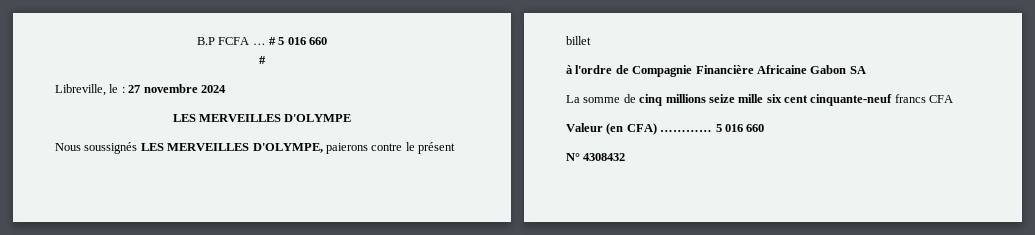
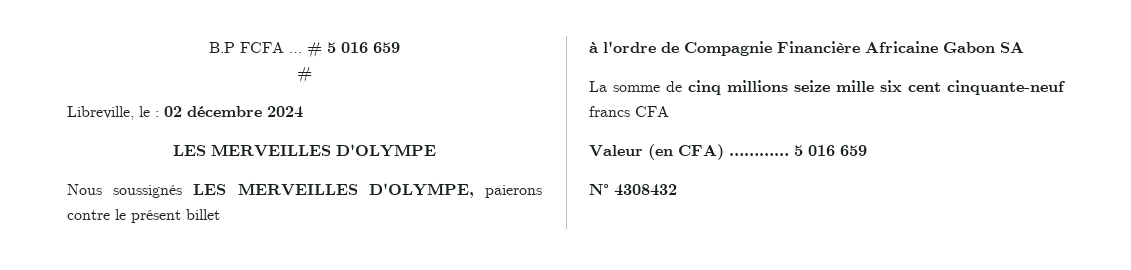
- # 5 016 660
+ # 5 016 659
- Libreville, le : 27 novembre 2024
+ Libreville, le : 02 décembre 2024
- Valeur (en CFA) ………… 5 016 660
+ Valeur (en CFA) ………… 5 016 659

